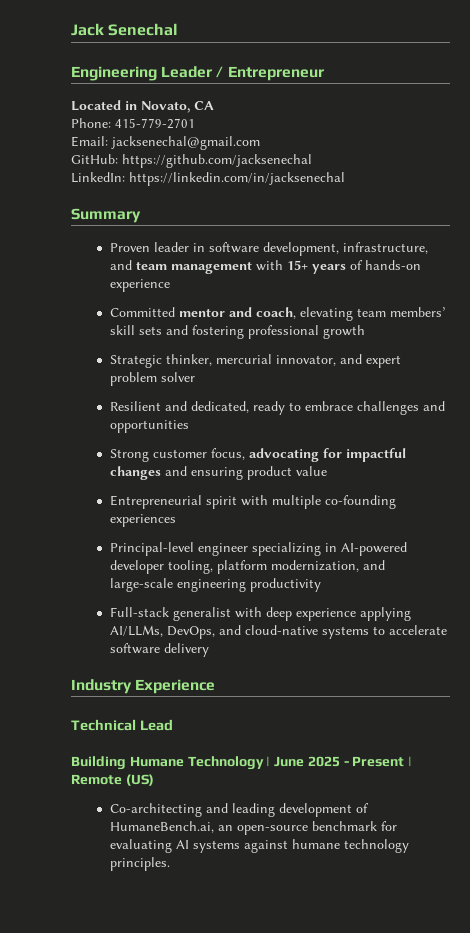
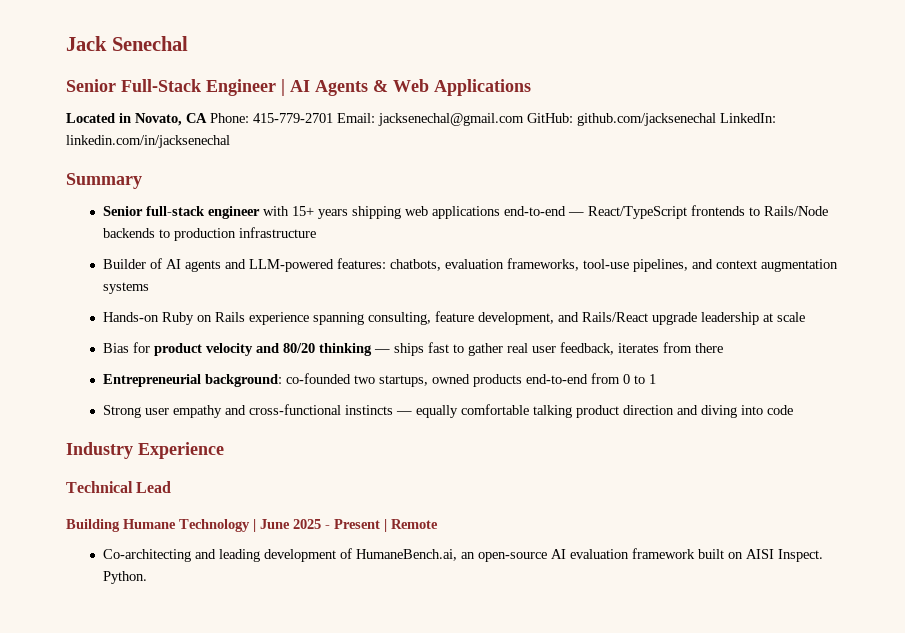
- Engineering Leader / Entrepreneur
+ Senior Full-Stack Engineer | AI Agents & Web Applications
- Located in Novato, CA
- Phone: 415-779-2701
- Email: jacksenechal@gmail.com
- GitHub: https://github.com/jacksenechal
- LinkedIn: https://linkedin.com/in/jacksenechal
+ Located in Novato, CA Phone: 415-779-2701 Email: jacksenechal@gmail.com GitHub: github.com/jacksenechal LinkedIn: linkedin.com/in/jacksenechal
  Summary
- Proven leader in software development, infrastructure, and team management with 15+ years of hands-on experience
- Committed mentor and coach, elevating team members’ skill sets and fostering professional growth
- Strategic thinker, mercurial innovator, and expert problem solver
- Resilient and dedicated, ready to embrace challenges and opportunities
- Strong customer focus, advocating for impactful changes and ensuring product value
- Entrepreneurial spirit with multiple co-founding experiences
- Principal-level engineer specializing in AI-powered developer tooling, platform modernization, and large-scale engineering productivity
- Full-stack generalist with deep experience applying AI/LLMs, DevOps, and cloud-native systems to accelerate software delivery
+ Senior full-stack engineer with 15+ years shipping web applications end-to-end — React/TypeScript frontends to Rails/Node backends to production infrastructure
+ Builder of AI agents and LLM-powered features: chatbots, evaluation frameworks, tool-use pipelines, and context augmentation systems
+ Hands-on Ruby on Rails experience spanning consulting, feature development, and Rails/React upgrade leadership at scale
+ Bias for product velocity and 80/20 thinking — ships fast to gather real user feedback, iterates from there
+ Entrepreneurial background: co-founded two startups, owned products end-to-end from 0 to 1
+ Strong user empathy and cross-functional instincts — equally comfortable talking product direction and diving into code
- Building Humane Technology | June 2025 - Present | Remote (US)
+ Building Humane Technology | June 2025 - Present | Remote
- Co-architecting and leading development of HumaneBench.ai, an open-source benchmark for evaluating AI systems against humane technology principles.
+ Co-architecting and leading development of HumaneBench.ai, an open-source AI evaluation framework built on AISI Inspect. Python.

